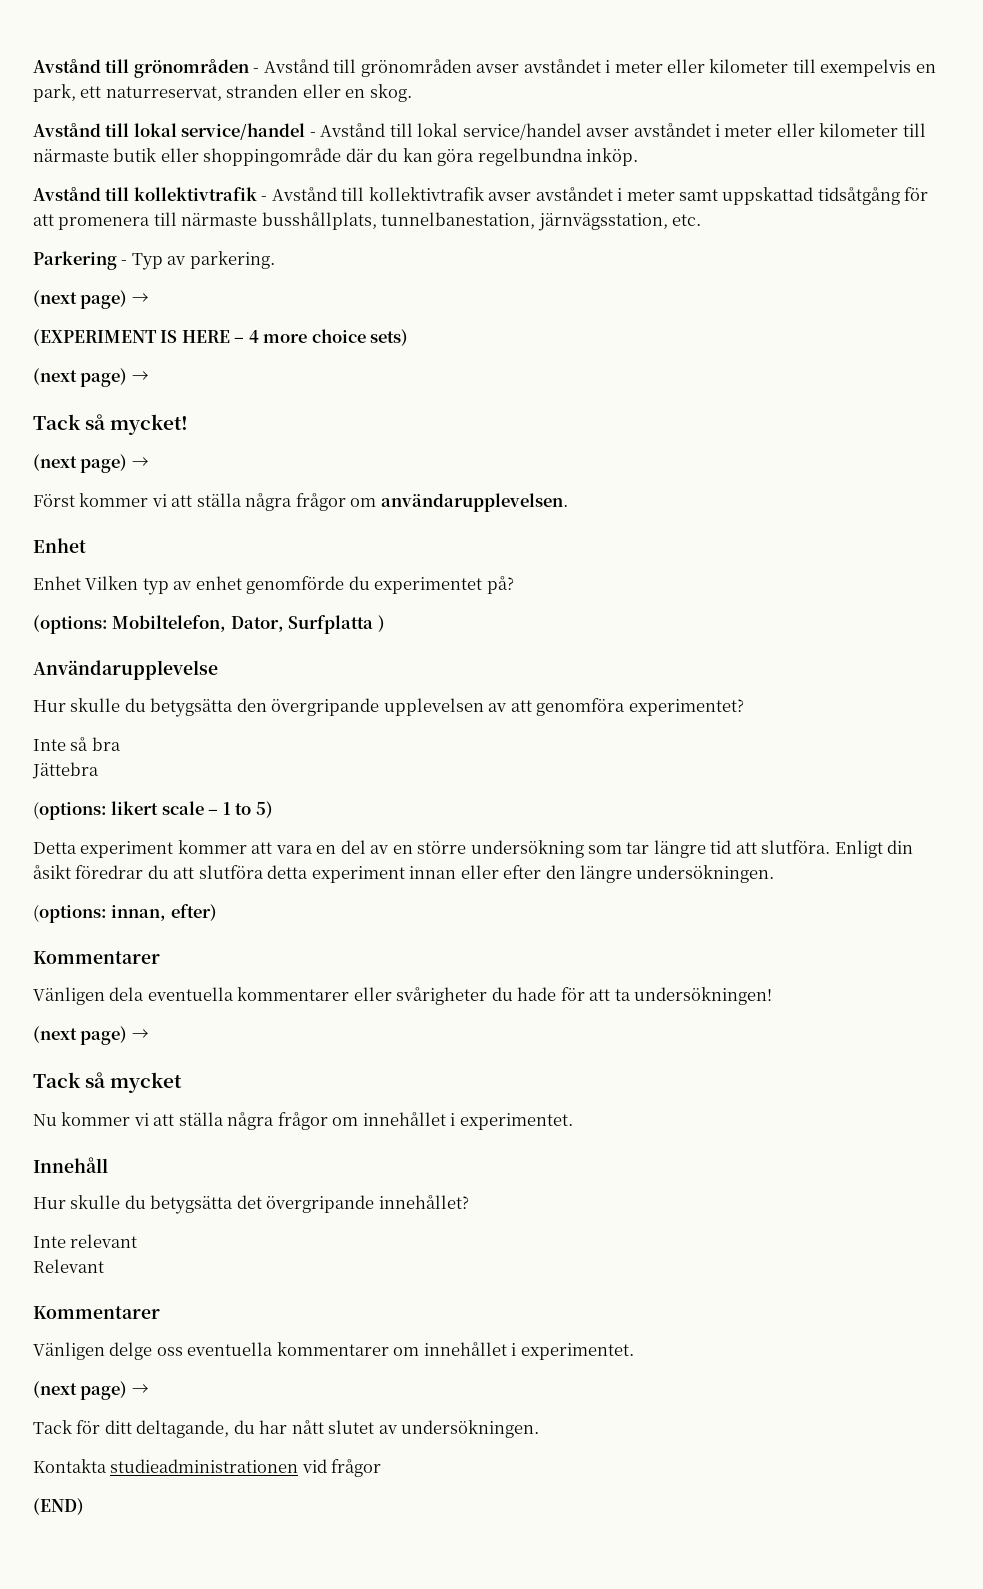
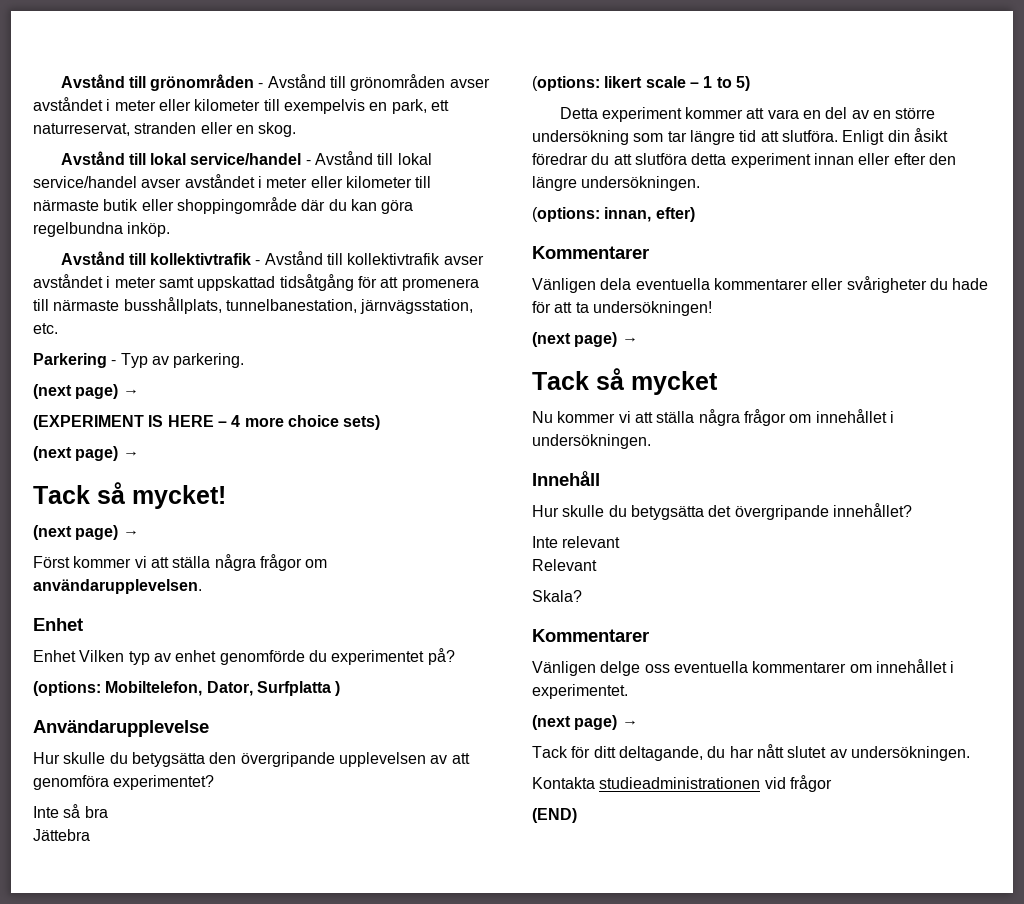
- Nu kommer vi att ställa några frågor om innehållet i experimentet.
+ Nu kommer vi att ställa några frågor om innehållet i undersökningen.
+ Skala?

